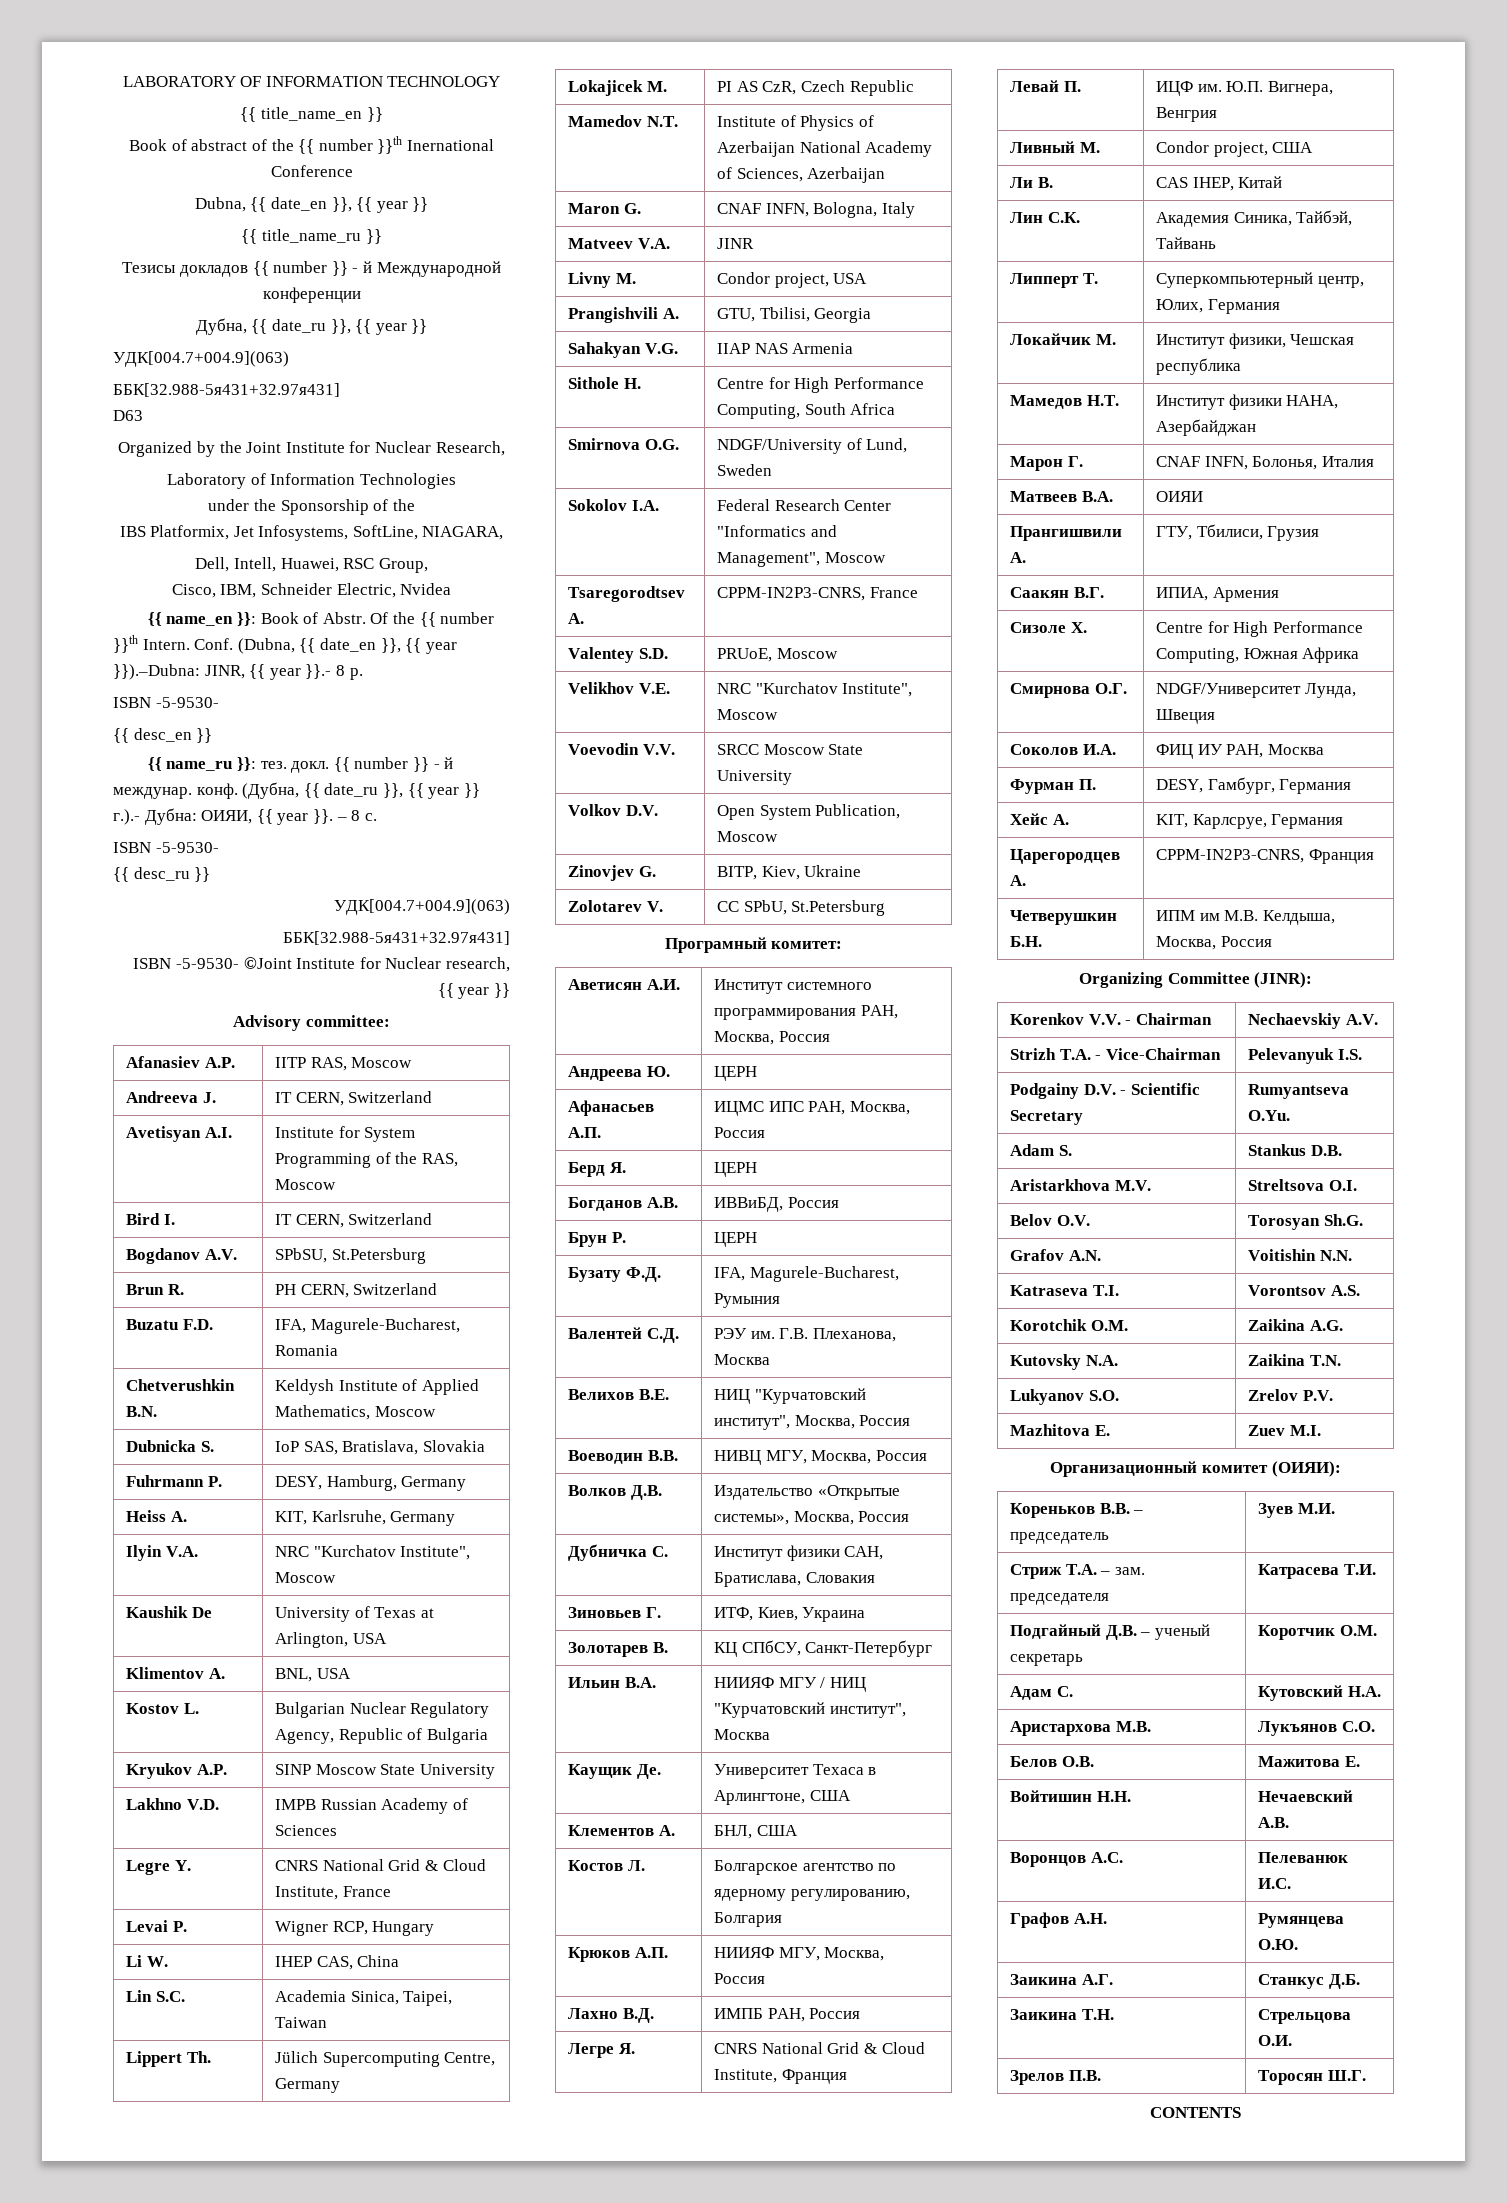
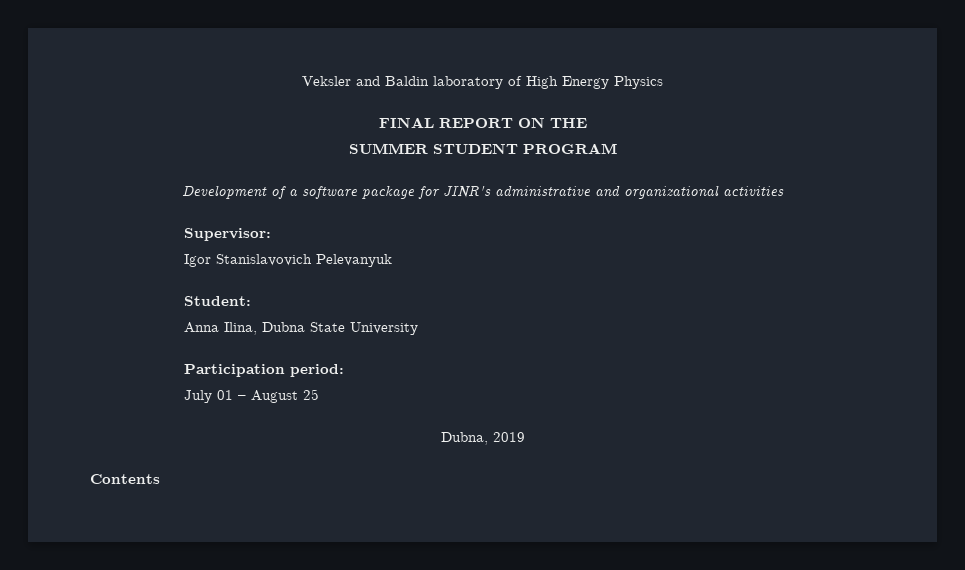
- LABORATORY OF INFORMATION TECHNOLOGY
- {{ title_name_en }}
- Book of abstract of the {{ number }}th Inernational Conference
- Dubna, {{ date_en }}, {{ year }}
- {{ title_name_ru }}
- Тезисы докладов {{ number }} - й Международной конференции
- Дубна, {{ date_ru }}, {{ year }}
- УДК[004.7+004.9](063)
- ББК[32.988-5я431+32.97я431]
- D63
- Organized by the Joint Institute for Nuclear Research,
- Laboratory of Information Technologies
- under the Sponsorship of the
- IBS Platformix, Jet Infosystems, SoftLine, NIAGARA,
- Dell, Intell, Huawei, RSC Group,
- Cisco, IBM, Schneider Electric, Nvidea
- {{ name_en }}: Book of Abstr. Of the {{ number }}th Intern. Conf. (Dubna, {{ date_en }}, {{ year }}).–Dubna: JINR, {{ year }}.- 8 p.
- ISBN -5-9530-
- {{ desc_en }}
- {{ name_ru }}: тез. докл. {{ number }} - й междунар. конф. (Дубна, {{ date_ru }}, {{ year }} г.).- Дубна: ОИЯИ, {{ year }}. – 8 с.
- ISBN -5-9530-
- {{ desc_ru }}
- УДК[004.7+004.9](063)
- ББК[32.988-5я431+32.97я431]
- ISBN -5-9530- ©Joint Institute for Nuclear research, {{ year }}
- Advisory committee:
- Afanasiev A.P. | IITP RAS, Moscow
- Andreeva J. | IT CERN, Switzerland
- Avetisyan A.I. | Institute for System Programming of the RAS, Moscow
- Bird I. | IT CERN, Switzerland
- Bogdanov A.V. | SPbSU, St.Petersburg
- Brun R. | PH CERN, Switzerland
- Buzatu F.D. | IFA, Magurele-Bucharest, Romania
- Chetverushkin B.N. | Keldysh Institute of Applied Mathematics, Moscow
- Dubnicka S. | IoP SAS, Bratislava, Slovakia
- Fuhrmann P. | DESY, Hamburg, Germany
- Heiss A. | KIT, Karlsruhe, Germany
- Ilyin V.A. | NRC "Kurchatov Institute", Moscow
- Kaushik De | University of Texas at Arlington, USA
- Klimentov A. | BNL, USA
- Kostov L. | Bulgarian Nuclear Regulatory Agency, Republic of Bulgaria
- Kryukov A.P. | SINP Moscow State University
- Lakhno V.D. | IMPB Russian Academy of Sciences
- Legre Y. | CNRS National Grid & Cloud Institute, France
- Levai P. | Wigner RCP, Hungary
- Li W. | IHEP CAS, China
- Lin S.C. | Academia Sinica, Taipei, Taiwan
- Lippert Th. | Jülich Supercomputing Centre, Germany
- Lokajicek M. | PI AS CzR, Czech Republic
- Mamedov N.T. | Institute of Physics of Azerbaijan National Academy of Sciences, Azerbaijan
- Maron G. | CNAF INFN, Bologna, Italy
- Matveev V.A. | JINR
- Livny M. | Condor project, USA
- Prangishvili A. | GTU, Tbilisi, Georgia
- Sahakyan V.G. | IIAP NAS Armenia
- Sithole H. | Centre for High Performance Computing, South Africa
- Smirnova O.G. | NDGF/University of Lund, Sweden
- Sokolov I.A. | Federal Research Center "Informatics and Management", Moscow
- Tsaregorodtsev A. | CPPM-IN2P3-CNRS, France
- Valentey S.D. | PRUoE, Moscow
- Velikhov V.E. | NRC "Kurchatov Institute", Moscow
- Voevodin V.V. | SRCC Moscow State University
- Volkov D.V. | Open System Publication, Moscow
- Zinovjev G. | BITP, Kiev, Ukraine
- Zolotarev V. | CC SPbU, St.Petersburg
- Програмный комитет:
- Аветисян А.И. | Институт системного программирования РАН, Москва, Россия
- Андреева Ю. | ЦЕРН
- Афанасьев А.П. | ИЦМС ИПС РАН, Москва, Россия
- Берд Я. | ЦЕРН
- Богданов А.В. | ИВВиБД, Россия
- Брун Р. | ЦЕРН
- Бузату Ф.Д. | IFA, Magurele-Bucharest, Румыния
- Валентей С.Д. | РЭУ им. Г.В. Плеханова, Москва
- Велихов В.Е. | НИЦ "Курчатовский институт", Москва, Россия
- Воеводин В.В. | НИВЦ МГУ, Москва, Россия
- Волков Д.В. | Издательство «Открытые системы», Москва, Россия
- Дубничка С. | Институт физики САН, Братислава, Словакия
- Зиновьев Г. | ИТФ, Киев, Украина
- Золотарев В. | КЦ СПбСУ, Санкт-Петербург
- Ильин В.А. | НИИЯФ МГУ / НИЦ "Курчатовский институт", Москва
- Каущик Де. | Университет Техаса в Арлингтоне, США
- Клементов А. | БНЛ, США
- Костов Л. | Болгарское агентство по ядерному регулированию, Болгария
- Крюков А.П. | НИИЯФ МГУ, Москва, Россия
- Лахно В.Д. | ИМПБ РАН, Россия
- Легре Я. | CNRS National Grid & Cloud Institute, Франция
- Левай П. | ИЦФ им. Ю.П. Вигнера, Венгрия
- Ливный М. | Condor project, США
- Ли В. | CAS IHEP, Китай
- Лин С.К. | Академия Синика, Тайбэй, Тайвань
- Липперт Т. | Суперкомпьютерный центр, Юлих, Германия
- Локайчик М. | Институт физики, Чешская республика
- Мамедов Н.Т. | Институт физики НАНА, Азербайджан
- Марон Г. | CNAF INFN, Болонья, Италия
- Матвеев В.А. | ОИЯИ
- Прангишвили А. | ГТУ, Тбилиси, Грузия
- Саакян В.Г. | ИПИА, Армения
- Сизоле Х. | Centre for High Performance Computing, Южная Африка
- Смирнова О.Г. | NDGF/Университет Лунда, Швеция
- Соколов И.А. | ФИЦ ИУ РАН, Москва
- Фурман П. | DESY, Гамбург, Германия
- Хейс А. | KIT, Карлсруе, Германия
- Царегородцев А. | CPPM-IN2P3-CNRS, Франция
- Четверушкин Б.Н. | ИПМ им М.В. Келдыша, Москва, Россия
- Organizing Committee (JINR):
- Korenkov V.V. - Chairman | Nechaevskiy A.V.
- Strizh T.A. - Vice-Chairman | Pelevanyuk I.S.
- Podgainy D.V. - Scientific Secretary | Rumyantseva O.Yu.
- Adam S. | Stankus D.B.
- Aristarkhova M.V. | Streltsova O.I.
- Belov O.V. | Torosyan Sh.G.
- Grafov A.N. | Voitishin N.N.
- Katraseva T.I. | Vorontsov A.S.
- Korotchik O.M. | Zaikina A.G.
- Kutovsky N.A. | Zaikina T.N.
- Lukyanov S.O. | Zrelov P.V.
- Mazhitova E. | Zuev M.I.
- Организационный комитет (ОИЯИ):
- Кореньков В.В. – председатель | Зуев М.И.
- Стриж Т.А. – зам. председателя | Катрасева Т.И.
- Подгайный Д.В. – ученый секретарь | Коротчик О.М.
- Адам С. | Кутовский Н.А.
- Аристархова М.В. | Лукъянов С.О.
- Белов О.В. | Мажитова Е.
- Войтишин Н.Н. | Нечаевский А.В.
- Воронцов А.С. | Пелеванюк И.С.
- Графов А.Н. | Румянцева О.Ю.
- Заикина А.Г. | Станкус Д.Б.
- Заикина Т.Н. | Стрельцова О.И.
- Зрелов П.В. | Торосян Ш.Г.
- CONTENTS
+ Veksler and Baldin laboratory of High Energy Physics
+ FINAL REPORT ON THE
+ SUMMER STUDENT PROGRAM
+ Development of a software package for JINR's administrative and organizational activities
+ Supervisor:
+ Igor Stanislavovich Pelevanyuk
+ Student:
+ Anna Ilina, Dubna State University
+ Participation period:
+ July 01 – August 25
+ Dubna, 2019
+ Contents

